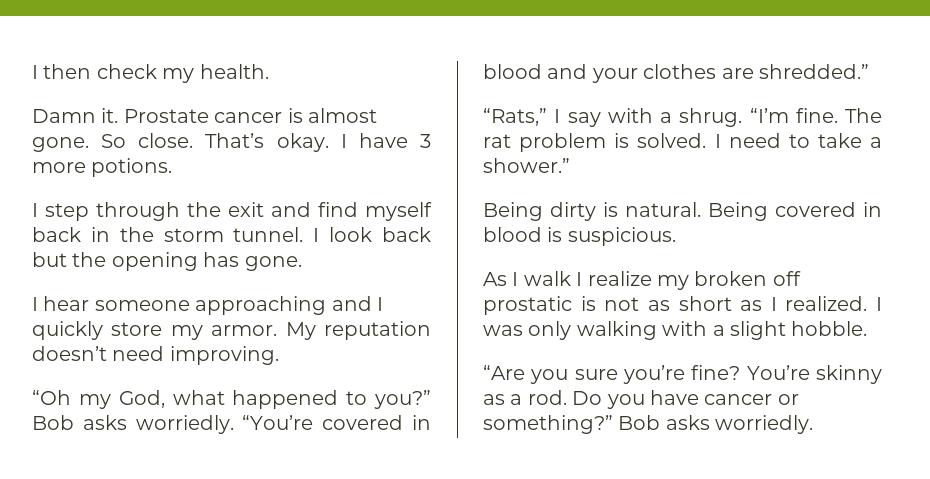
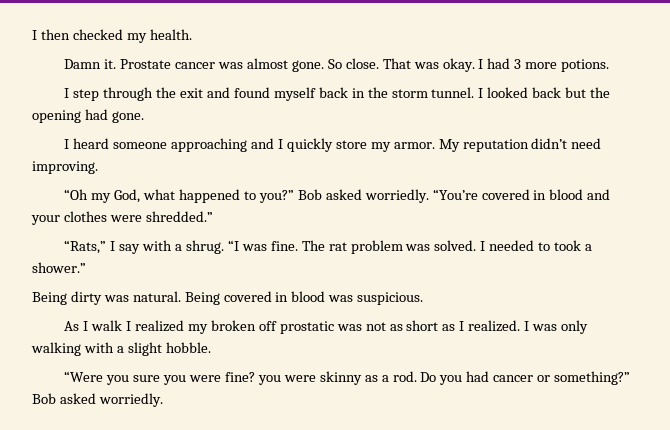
- I then check my health.
+ I then checked my health.
- Prostate cancer is almost gone.
+ Prostate cancer was almost gone.
- That’s okay.
+ That was okay.
- I have 3 more potions.
+ I had 3 more potions.
- I step through the exit and find myself back in the storm tunnel.
+ I step through the exit and found myself back in the storm tunnel.
- I look back but the opening has gone.
+ I looked back but the opening had gone.
- I hear someone approaching and I quickly store my armor.
+ I heard someone approaching and I quickly store my armor.
- My reputation doesn’t need improving.
+ My reputation didn’t need improving.
- “Oh my God, what happened to you?” Bob asks worriedly.
+ “Oh my God, what happened to you?” Bob asked worriedly.
- “You’re covered in blood and your clothes are shredded.”
+ “You’re covered in blood and your clothes were shredded.”
- “I’m fine.
+ “I was fine.
- The rat problem is solved.
+ The rat problem was solved.
- I need to take a shower.”
+ I needed to took a shower.”
- Being dirty is natural.
+ Being dirty was natural.
- Being covered in blood is suspicious.
+ Being covered in blood was suspicious.
- As I walk I realize my broken off prostatic is not as short as I realized.
+ As I walk I realized my broken off prostatic was not as short as I realized.
- “Are you sure you’re fine? You’re skinny as a rod.
+ “Were you sure you were fine? you were skinny as a rod.
- Do you have cancer or something?” Bob asks worriedly.
+ Do you had cancer or something?” Bob asked worriedly.

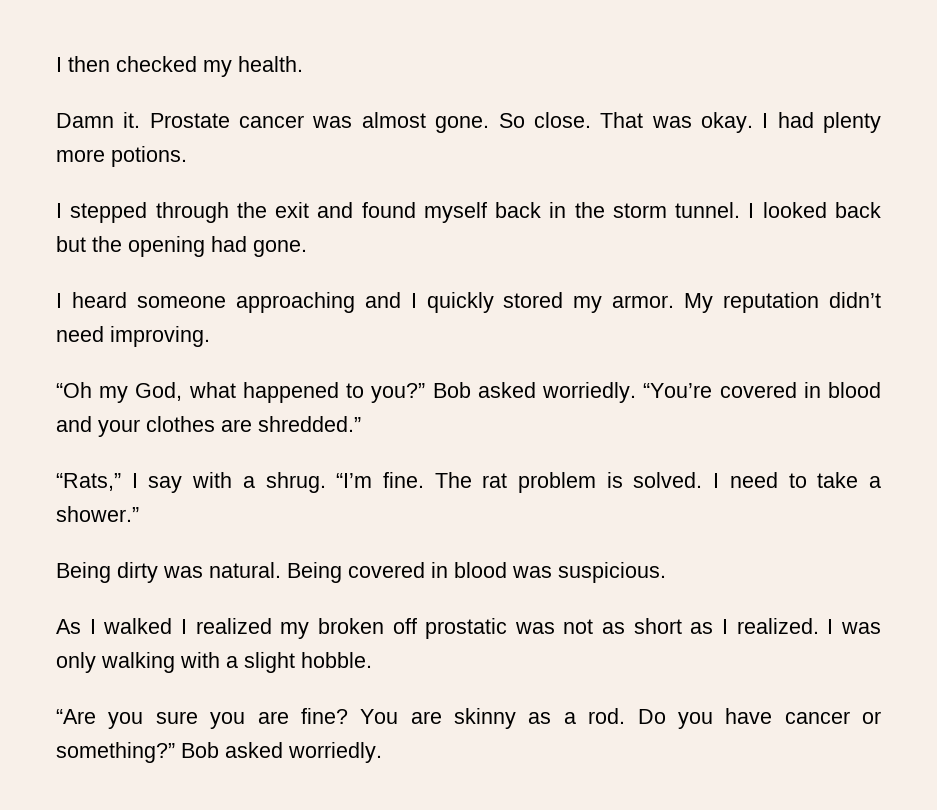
- I had 3 more potions.
+ I had plenty more potions.
- I step through the exit and found myself back in the storm tunnel.
+ I stepped through the exit and found myself back in the storm tunnel.
- I heard someone approaching and I quickly store my armor.
+ I heard someone approaching and I quickly stored my armor.
- “You’re covered in blood and your clothes were shredded.”
+ “You’re covered in blood and your clothes are shredded.”
- “I was fine.
+ “I’m fine.
- The rat problem was solved.
+ The rat problem is solved.
- I needed to took a shower.”
+ I need to take a shower.”
- As I walk I realized my broken off prostatic was not as short as I realized.
+ As I walked I realized my broken off prostatic was not as short as I realized.
- “Were you sure you were fine? you were skinny as a rod.
+ “Are you sure you are fine? You are skinny as a rod.
- Do you had cancer or something?”
+ Do you have cancer or something?”

